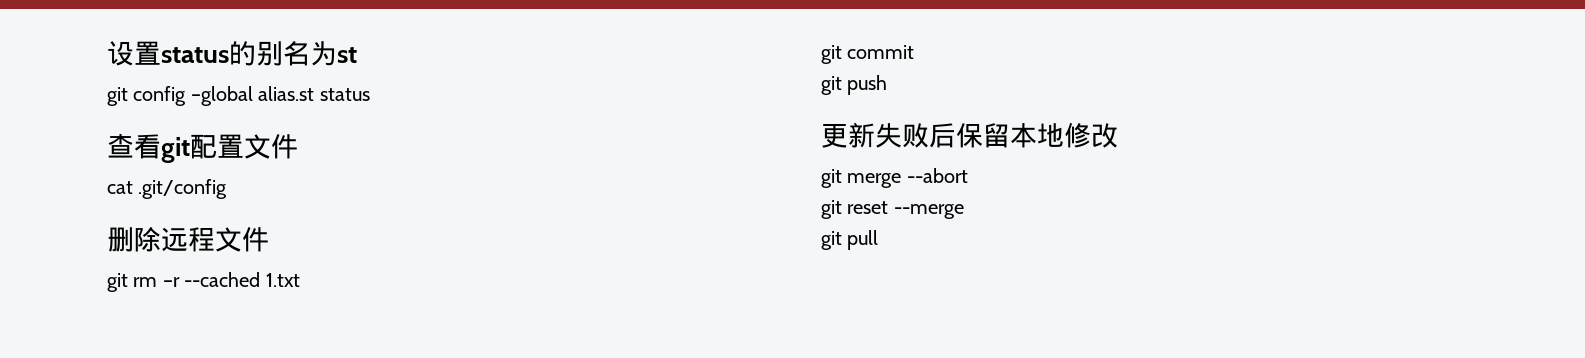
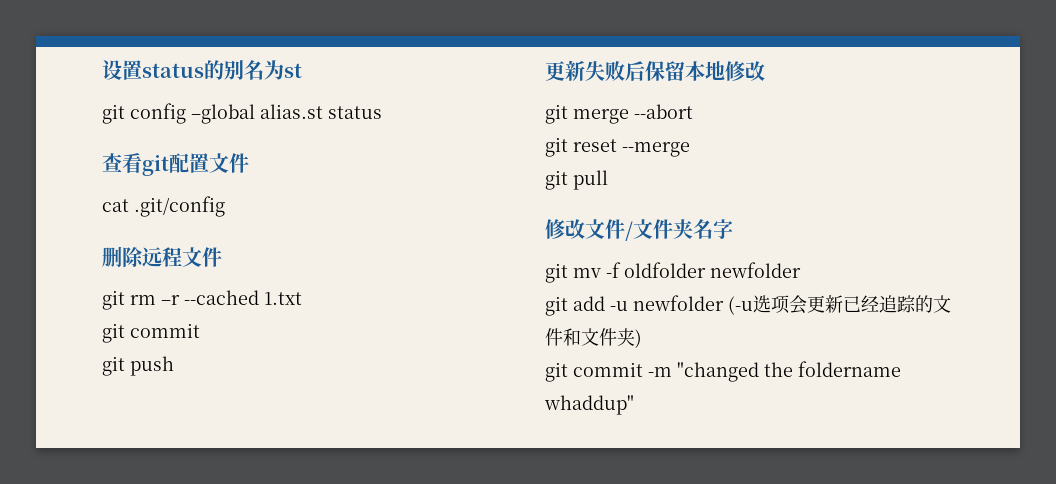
+ 修改文件/文件夹名字
+ git mv -f oldfolder newfolder
+ git add -u newfolder (-u选项会更新已经追踪的文件和文件夹)
+ git commit -m "changed the foldername whaddup"

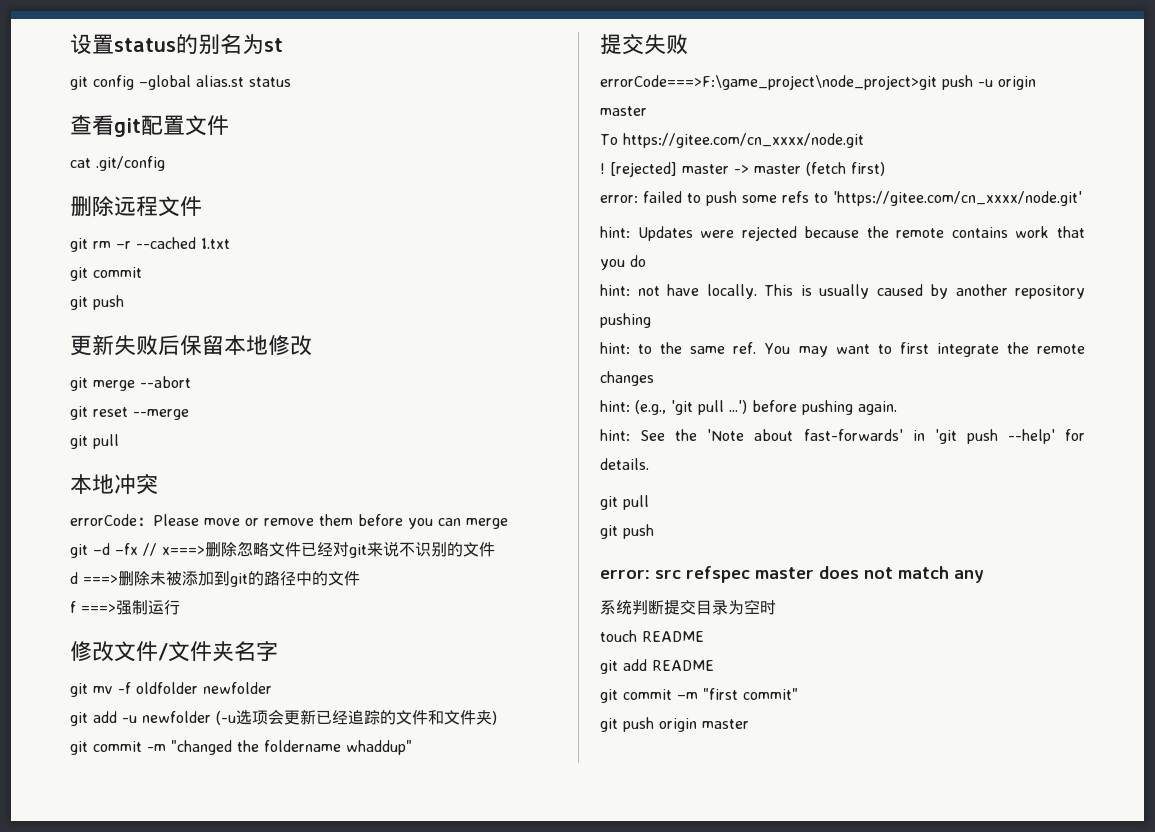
+ 本地冲突
+ errorCode：Please move or remove them before you can merge
+ git –d –fx // x===>删除忽略文件已经对git来说不识别的文件
+ d ===>删除未被添加到git的路径中的文件
+ f ===>强制运行
+ 提交失败
+ errorCode===>F:\game_project\node_project>git push -u origin master
+ To https://gitee.com/cn_xxxx/node.git
+ ! [rejected] master -> master (fetch first)
+ error: failed to push some refs to 'https://gitee.com/cn_xxxx/node.git'
+ hint: Updates were rejected because the remote contains work that you do
+ hint: not have locally. This is usually caused by another repository pushing
+ hint: to the same ref. You may want to first integrate the remote changes
+ hint: (e.g., 'git pull ...') before pushing again.
+ hint: See the 'Note about fast-forwards' in 'git push --help' for details.
+ git pull
+ git push
+ error: src refspec master does not match any
+ 系统判断提交目录为空时
+ touch README
+ git add README
+ git commit –m "first commit"
+ git push origin master

